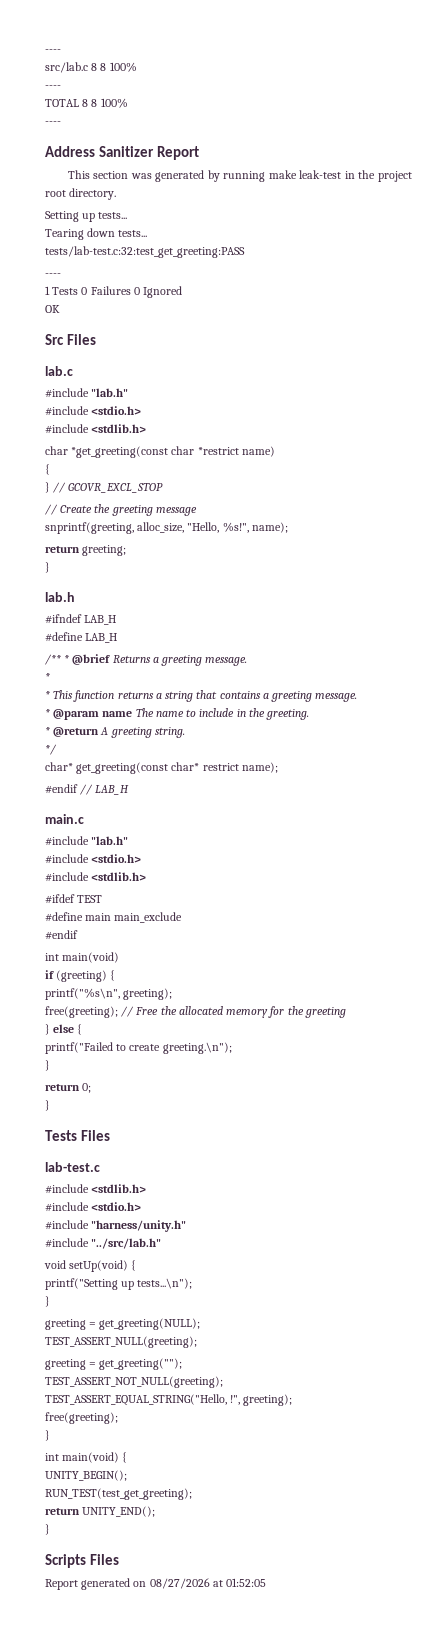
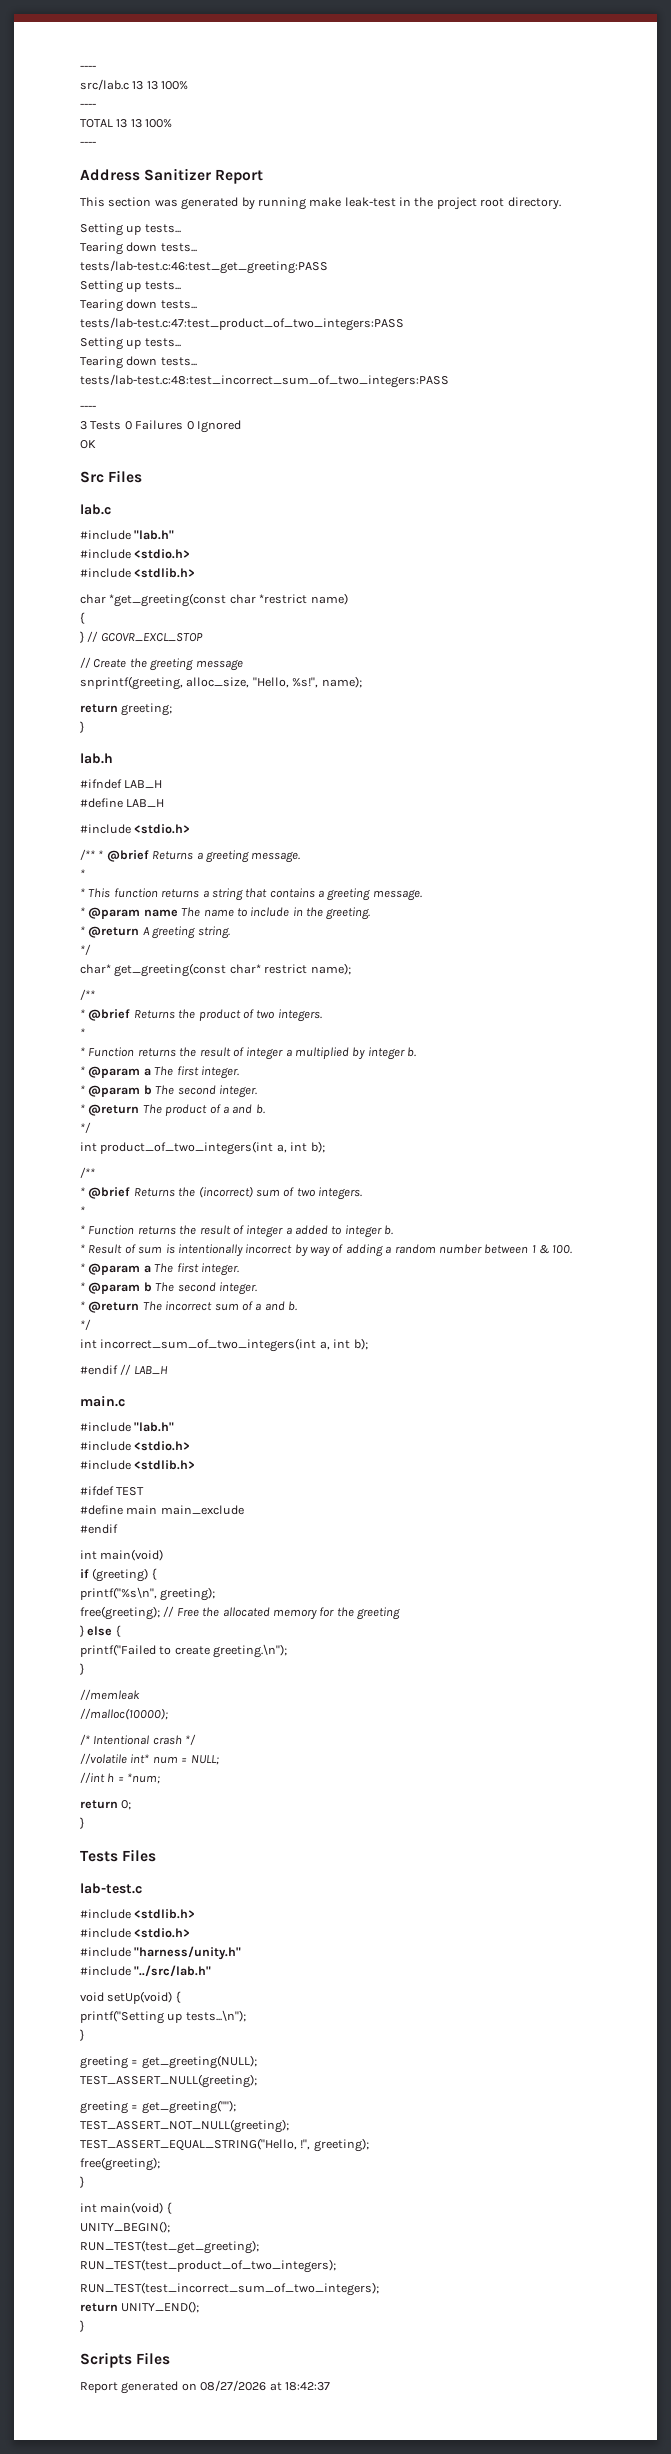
- src/lab.c 8 8 100%
+ src/lab.c 13 13 100%
- TOTAL 8 8 100%
+ TOTAL 13 13 100%
- tests/lab-test.c:32:test_get_greeting:PASS
+ tests/lab-test.c:46:test_get_greeting:PASS
+ Setting up tests...
+ Tearing down tests...
+ tests/lab-test.c:47:test_product_of_two_integers:PASS
+ Setting up tests...
+ Tearing down tests...
+ tests/lab-test.c:48:test_incorrect_sum_of_two_integers:PASS
  ----
- 1 Tests 0 Failures 0 Ignored
+ 3 Tests 0 Failures 0 Ignored
  #define LAB_H
+ #include <stdio.h>
  char* get_greeting(const char* restrict name);
+ /**
+ * @brief Returns the product of two integers.
+ *
+ * Function returns the result of integer a multiplied by integer b.
+ * @param a The first integer.
+ * @param b The second integer.
+ * @return The product of a and b.
+ */
+ int product_of_two_integers(int a, int b);
+ /**
+ * @brief Returns the (incorrect) sum of two integers.
+ *
+ * Function returns the result of integer a added to integer b.
+ * Result of sum is intentionally incorrect by way of adding a random number between 1 & 100.
+ * @param a The first integer.
+ * @param b The second integer.
+ * @return The incorrect sum of a and b.
+ */
+ int incorrect_sum_of_two_integers(int a, int b);
+ //memleak
+ //malloc(10000);
+ /* Intentional crash */
+ //volatile int* num = NULL;
+ //int h = *num;
+ RUN_TEST(test_product_of_two_integers);
+ RUN_TEST(test_incorrect_sum_of_two_integers);
- Report generated on 08/27/2026 at 01:52:05
+ Report generated on 08/27/2026 at 18:42:37

